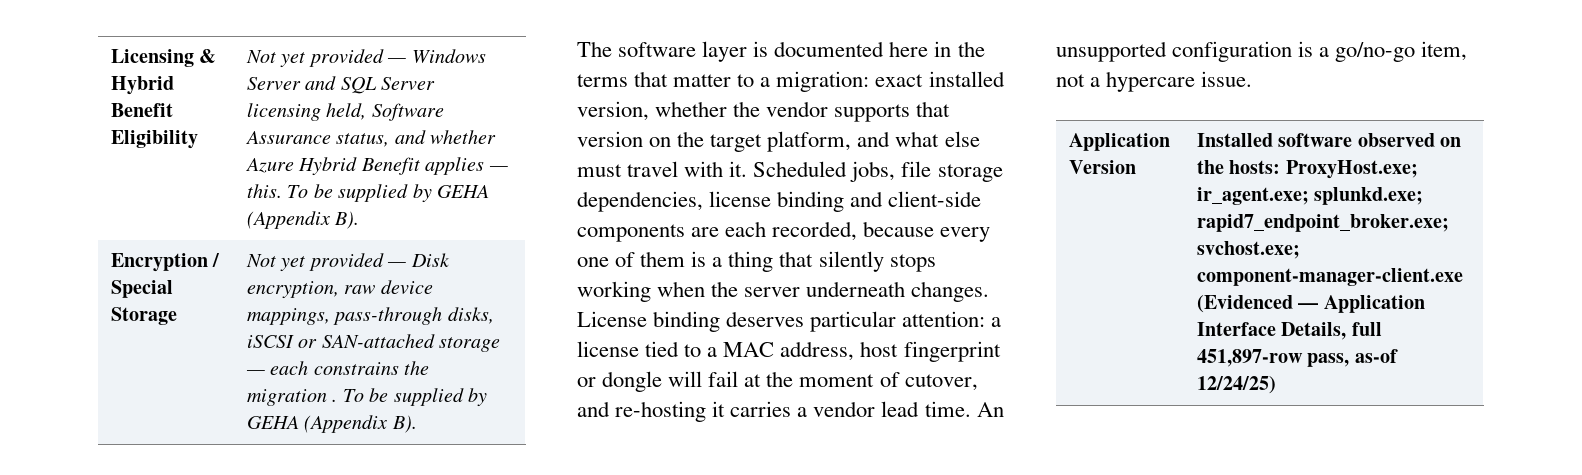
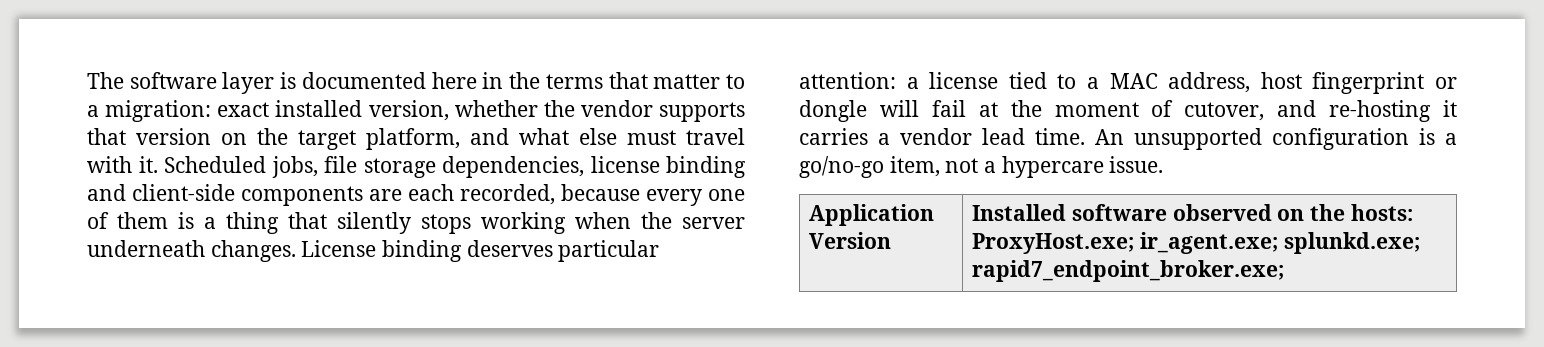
- Licensing & Hybrid Benefit Eligibility | Not yet provided — Windows Server and SQL Server licensing held, Software Assurance status, and whether Azure Hybrid Benefit applies — this. To be supplied by GEHA (Appendix B).
- Encryption / Special Storage | Not yet provided — Disk encryption, raw device mappings, pass-through disks, iSCSI or SAN-attached storage — each constrains the migration . To be supplied by GEHA (Appendix B).
- Application Version | Installed software observed on the hosts: ProxyHost.exe; ir_agent.exe; splunkd.exe; rapid7_endpoint_broker.exe; svchost.exe; component-manager-client.exe (Evidenced — Application Interface Details, full 451,897-row pass, as-of 12/24/25)
+ Application Version | Installed software observed on the hosts: ProxyHost.exe; ir_agent.exe; splunkd.exe; rapid7_endpoint_broker.exe;

